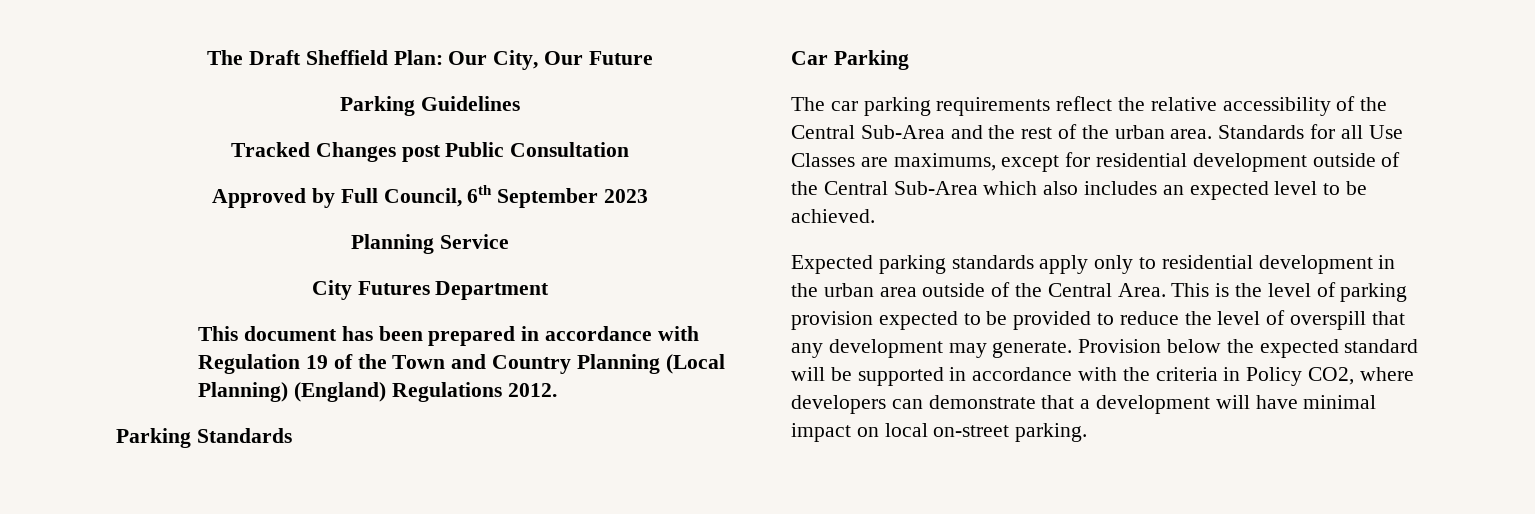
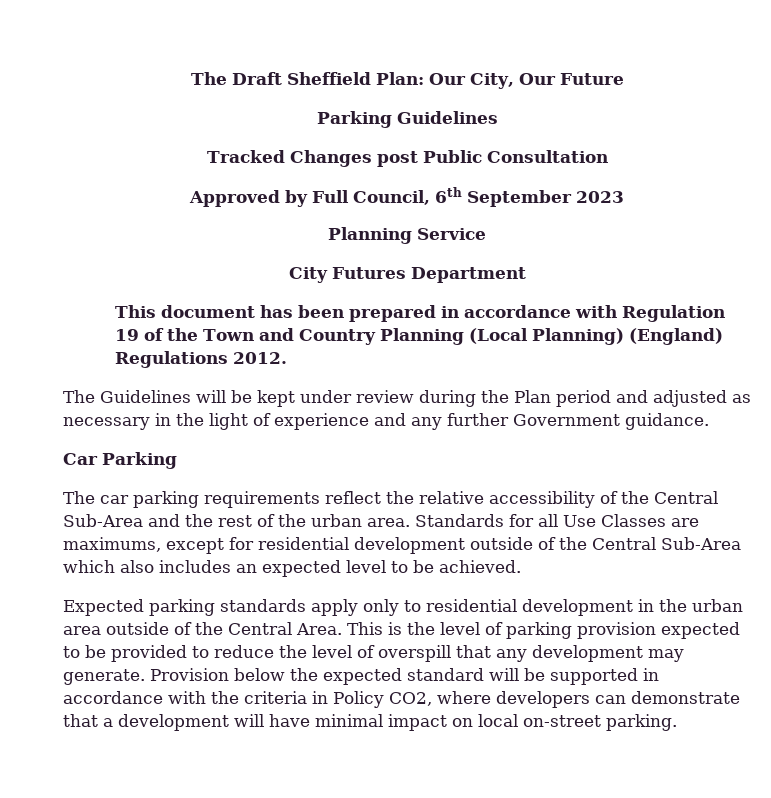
- Parking Standards
+ The Guidelines will be kept under review during the Plan period and adjusted as necessary in the light of experience and any further Government guidance.

